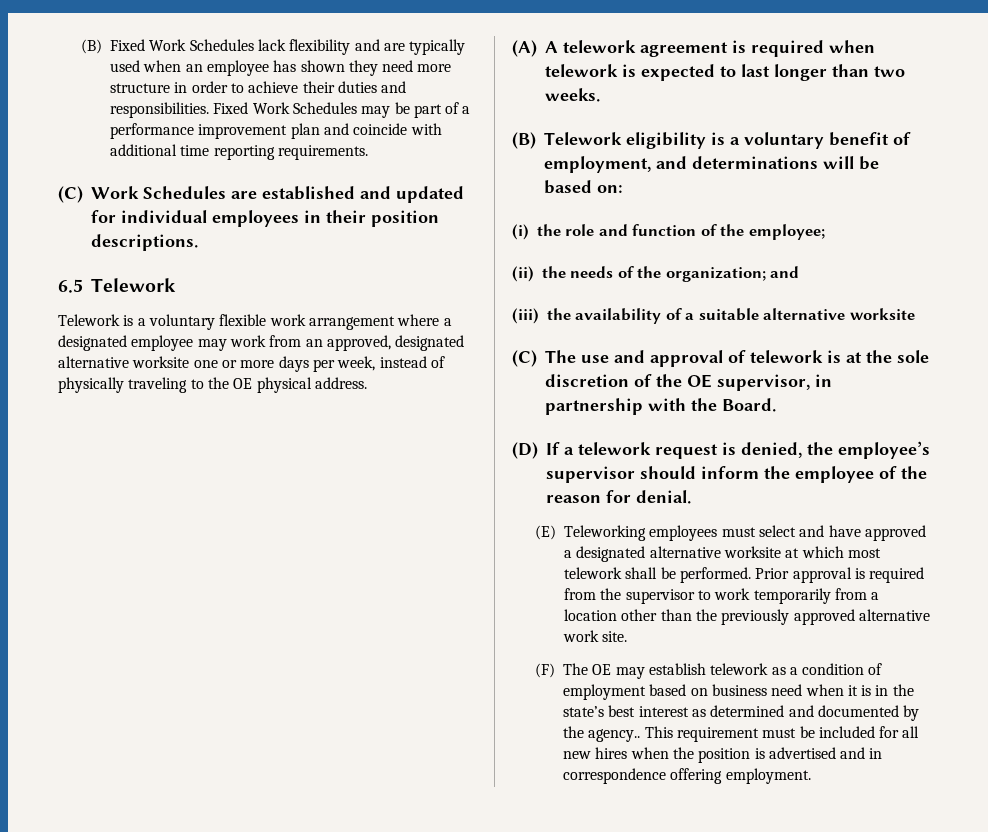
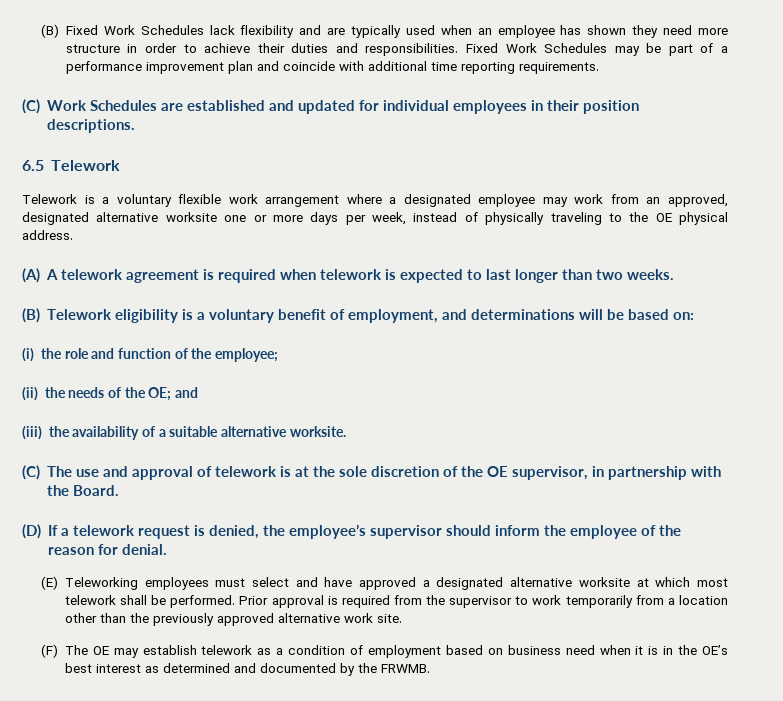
- (ii) the needs of the organization; and
+ (ii) the needs of the OE; and
- (iii) the availability of a suitable alternative worksite
+ (iii) the availability of a suitable alternative worksite.
- (F) The OE may establish telework as a condition of employment based on business need when it is in the state’s best interest as determined and documented by the agency.. This requirement must be included for all new hires when the position is advertised and in correspondence offering employment.
+ (F) The OE may establish telework as a condition of employment based on business need when it is in the OE’s best interest as determined and documented by the FRWMB.

